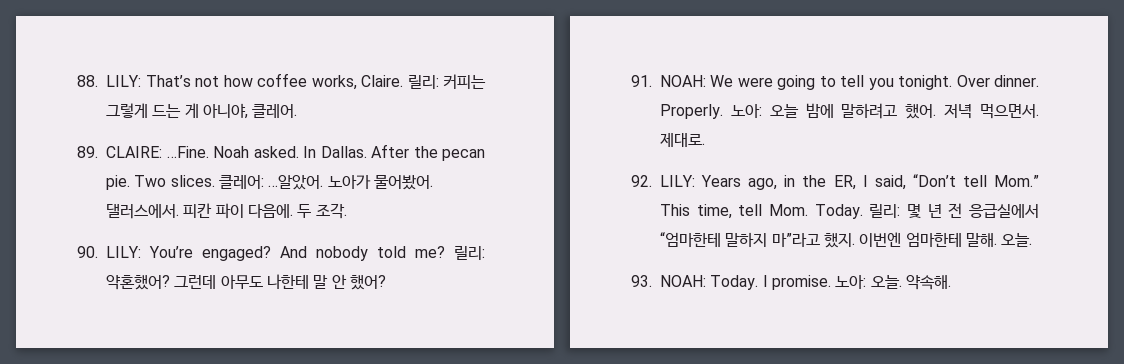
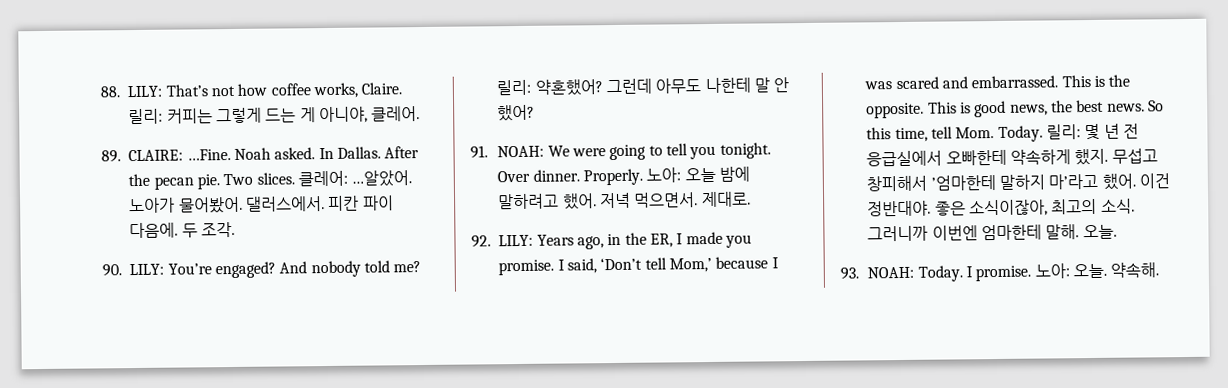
- 92. LILY: Years ago, in the ER, I said, “Don’t tell Mom.” This time, tell Mom. Today.
+ 92. LILY: Years ago, in the ER, I made you promise. I said, ‘Don’t tell Mom,’ because I was scared and embarrassed. This is the opposite. This is good news, the best news. So this time, tell Mom. Today.
- 릴리: 몇 년 전 응급실에서 “엄마한테 말하지 마”라고 했지. 이번엔 엄마한테 말해.
+ 릴리: 몇 년 전 응급실에서 오빠한테 약속하게 했지. 무섭고 창피해서 ’엄마한테 말하지 마’라고 했어. 이건 정반대야. 좋은 소식이잖아, 최고의 소식. 그러니까 이번엔 엄마한테 말해.

